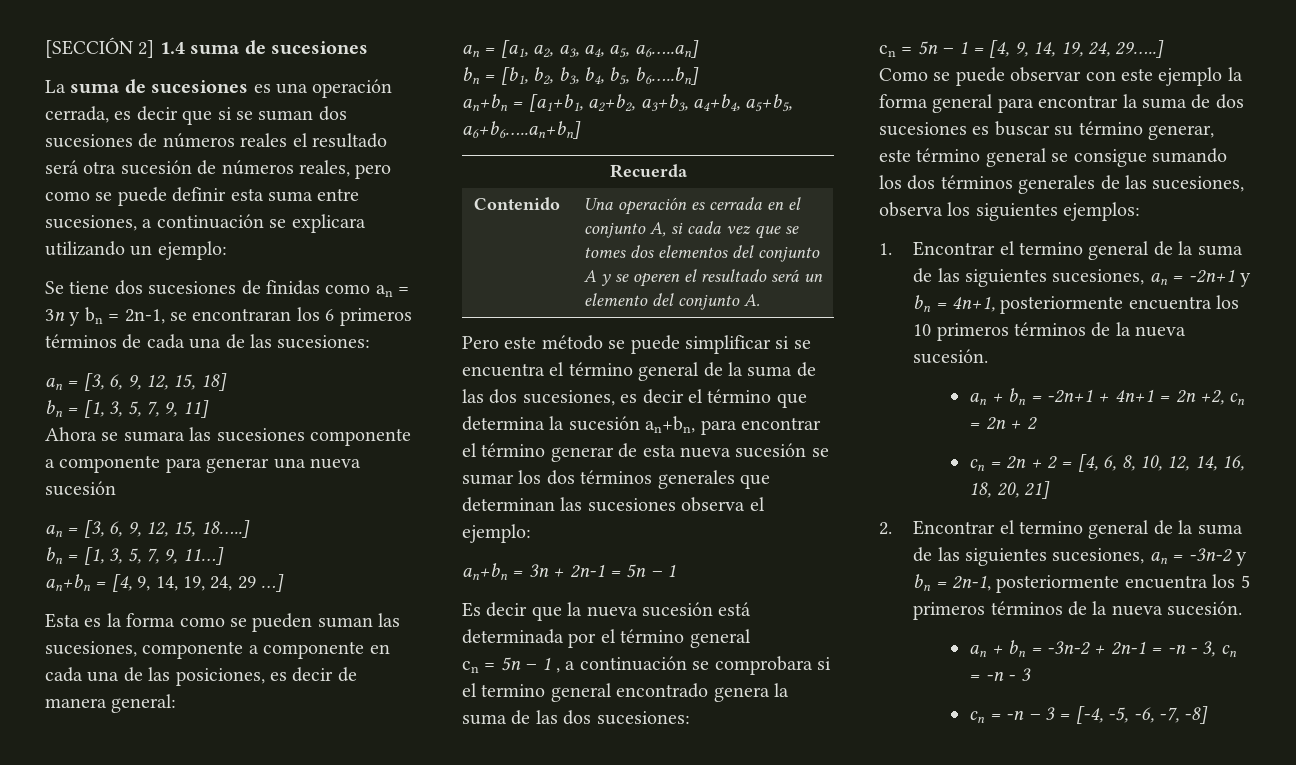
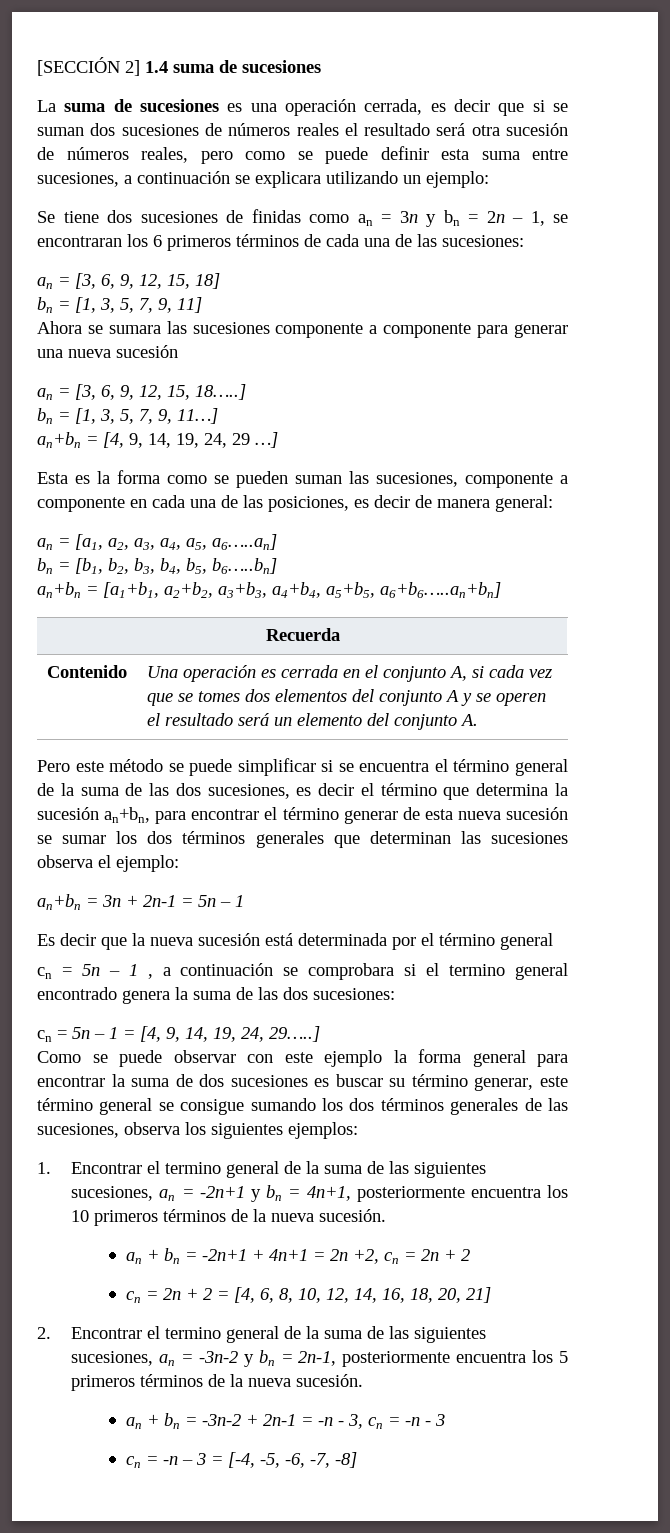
- Se tiene dos sucesiones de finidas como an = 3n y bn = 2n-1, se encontraran los 6 primeros términos de cada una de las sucesiones:
+ Se tiene dos sucesiones de finidas como an = 3n y bn = 2n – 1, se encontraran los 6 primeros términos de cada una de las sucesiones:

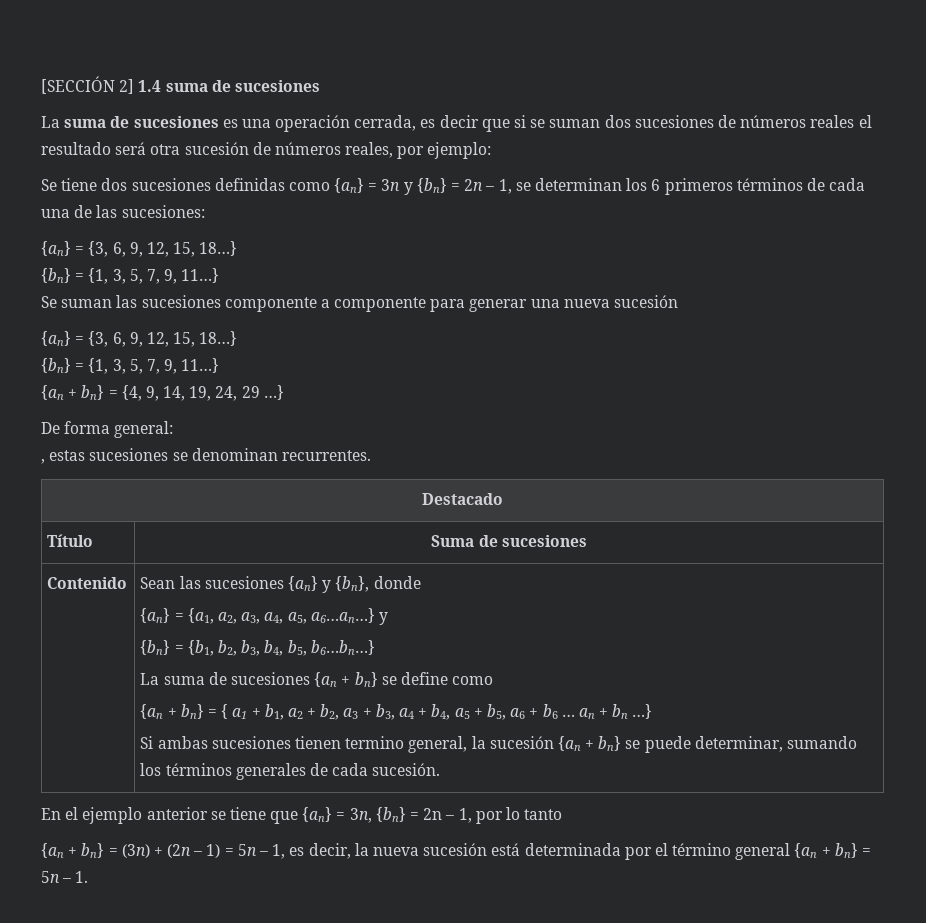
- La suma de sucesiones es una operación cerrada, es decir que si se suman dos sucesiones de números reales el resultado será otra sucesión de números reales, pero como se puede definir esta suma entre sucesiones, a continuación se explicara utilizando un ejemplo:
+ La suma de sucesiones es una operación cerrada, es decir que si se suman dos sucesiones de números reales el resultado será otra sucesión de números reales, por ejemplo:
- Se tiene dos sucesiones de finidas como an = 3n y bn = 2n – 1, se encontraran los 6 primeros términos de cada una de las sucesiones:
- an = [3, 6, 9, 12, 15, 18]
- bn = [1, 3, 5, 7, 9, 11]
- Ahora se sumara las sucesiones componente a componente para generar una nueva sucesión
- an = [3, 6, 9, 12, 15, 18…..]
- bn = [1, 3, 5, 7, 9, 11…]
- an+bn = [4, 9, 14, 19, 24, 29 …]
- Esta es la forma como se pueden suman las sucesiones, componente a componente en cada una de las posiciones, es decir de manera general:
- an = [a1, a2, a3, a4, a5, a6…..an]
- bn = [b1, b2, b3, b4, b5, b6…..bn]
- an+bn = [a1+b1, a2+b2, a3+b3, a4+b4, a5+b5, a6+b6…..an+bn]
- Recuerda
- Contenido | Una operación es cerrada en el conjunto A, si cada vez que se tomes dos elementos del conjunto A y se operen el resultado será un elemento del conjunto A.
- Pero este método se puede simplificar si se encuentra el término general de la suma de las dos sucesiones, es decir el término que determina la sucesión an+bn, para encontrar el término generar de esta nueva sucesión se sumar los dos términos generales que determinan las sucesiones observa el ejemplo:
- an+bn = 3n + 2n-1 = 5n – 1
- Es decir que la nueva sucesión está determinada por el término general
- cn = 5n – 1 , a continuación se comprobara si el termino general encontrado genera la suma de las dos sucesiones:
- cn = 5n – 1 = [4, 9, 14, 19, 24, 29…..]
- Como se puede observar con este ejemplo la forma general para encontrar la suma de dos sucesiones es buscar su término generar, este término general se consigue sumando los dos términos generales de las sucesiones, observa los siguientes ejemplos:
- 1. Encontrar el termino general de la suma de las siguientes sucesiones, an = -2n+1 y bn = 4n+1, posteriormente encuentra los 10 primeros términos de la nueva sucesión.
- an + bn = -2n+1 + 4n+1 = 2n +2, cn = 2n + 2
- cn = 2n + 2 = [4, 6, 8, 10, 12, 14, 16, 18, 20, 21]
- 2. Encontrar el termino general de la suma de las siguientes sucesiones, an = -3n-2 y bn = 2n-1, posteriormente encuentra los 5 primeros términos de la nueva sucesión.
- an + bn = -3n-2 + 2n-1 = -n - 3, cn = -n - 3
- cn = -n – 3 = [-4, -5, -6, -7, -8]
+ Se tiene dos sucesiones definidas como {an} = 3n y {bn} = 2n – 1, se determinan los 6 primeros términos de cada una de las sucesiones:
+ {an} = {3, 6, 9, 12, 15, 18…}
+ {bn} = {1, 3, 5, 7, 9, 11…}
+ Se suman las sucesiones componente a componente para generar una nueva sucesión
+ {an} = {3, 6, 9, 12, 15, 18…}
+ {bn} = {1, 3, 5, 7, 9, 11…}
+ {an + bn} = {4, 9, 14, 19, 24, 29 …}
+ De forma general:
+ , estas sucesiones se denominan recurrentes.
+ Destacado
+ Título | Suma de sucesiones
+ Contenido | Sean las sucesiones {an} y {bn}, donde
+ {an} = {a1, a2, a3, a4, a5, a6…an…} y
+ {bn} = {b1, b2, b3, b4, b5, b6…bn…}
+ La suma de sucesiones {an + bn} se define como
+ {an + bn} = { a1 + b1, a2 + b2, a3 + b3, a4 + b4, a5 + b5, a6 + b6 … an + bn …}
+ Si ambas sucesiones tienen termino general, la sucesión {an + bn} se puede determinar, sumando los términos generales de cada sucesión.
+ En el ejemplo anterior se tiene que {an} = 3n, {bn} = 2n – 1, por lo tanto
+ {an + bn} = (3n) + (2n – 1) = 5n – 1, es decir, la nueva sucesión está determinada por el término general {an + bn} = 5n – 1.

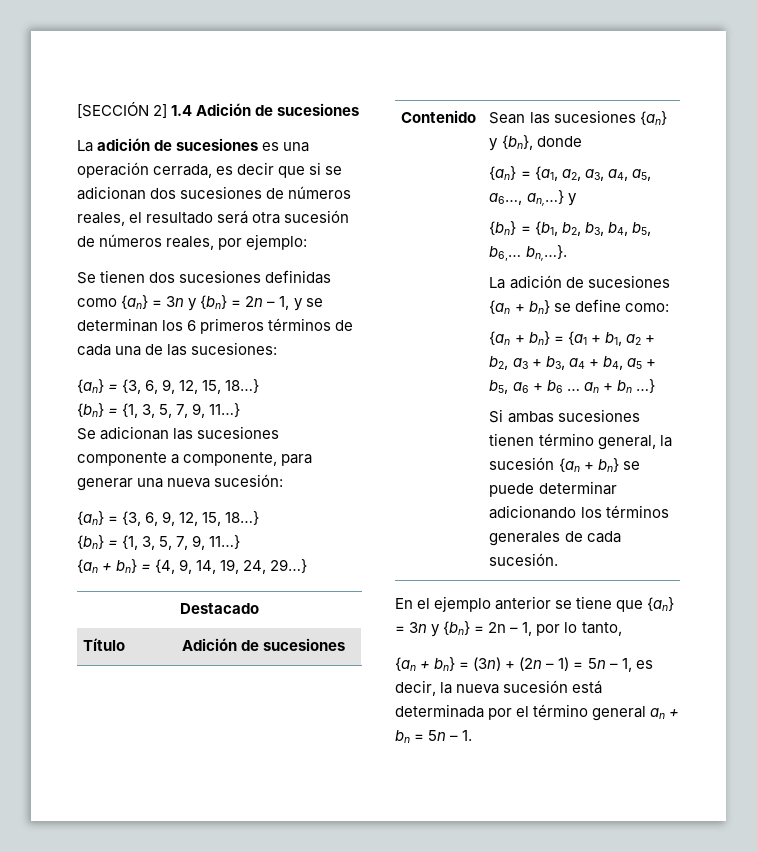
- [SECCIÓN 2] 1.4 suma de sucesiones
+ [SECCIÓN 2] 1.4 Adición de sucesiones
- La suma de sucesiones es una operación cerrada, es decir que si se suman dos sucesiones de números reales el resultado será otra sucesión de números reales, por ejemplo:
+ La adición de sucesiones es una operación cerrada, es decir que si se adicionan dos sucesiones de números reales, el resultado será otra sucesión de números reales, por ejemplo:
- Se tiene dos sucesiones definidas como {an} = 3n y {bn} = 2n – 1, se determinan los 6 primeros términos de cada una de las sucesiones:
+ Se tienen dos sucesiones definidas como {an} = 3n y {bn} = 2n – 1, y se determinan los 6 primeros términos de cada una de las sucesiones:
- Se suman las sucesiones componente a componente para generar una nueva sucesión
+ Se adicionan las sucesiones componente a componente, para generar una nueva sucesión:
- {an + bn} = {4, 9, 14, 19, 24, 29 …}
- De forma general:
- , estas sucesiones se denominan recurrentes.
+ {an + bn} = {4, 9, 14, 19, 24, 29…}
- Título | Suma de sucesiones
+ Título | Adición de sucesiones
- {an} = {a1, a2, a3, a4, a5, a6…an…} y
+ {an} = {a1, a2, a3, a4, a5, a6…, an,…} y
- {bn} = {b1, b2, b3, b4, b5, b6…bn…}
- La suma de sucesiones {an + bn} se define como
- {an + bn} = { a1 + b1, a2 + b2, a3 + b3, a4 + b4, a5 + b5, a6 + b6 … an + bn …}
+ {bn} = {b1, b2, b3, b4, b5, b6,… bn,…}.
+ La adición de sucesiones {an + bn} se define como:
+ {an + bn} = {a1 + b1, a2 + b2, a3 + b3, a4 + b4, a5 + b5, a6 + b6 … an + bn …}
- Si ambas sucesiones tienen termino general, la sucesión {an + bn} se puede determinar, sumando los términos generales de cada sucesión.
+ Si ambas sucesiones tienen término general, la sucesión {an + bn} se puede determinar adicionando los términos generales de cada sucesión.
- En el ejemplo anterior se tiene que {an} = 3n, {bn} = 2n – 1, por lo tanto
+ En el ejemplo anterior se tiene que {an} = 3n y {bn} = 2n – 1, por lo tanto,
- {an + bn} = (3n) + (2n – 1) = 5n – 1, es decir, la nueva sucesión está determinada por el término general {an + bn} = 5n – 1.
+ {an + bn} = (3n) + (2n – 1) = 5n – 1, es decir, la nueva sucesión está determinada por el término general an + bn = 5n – 1.

